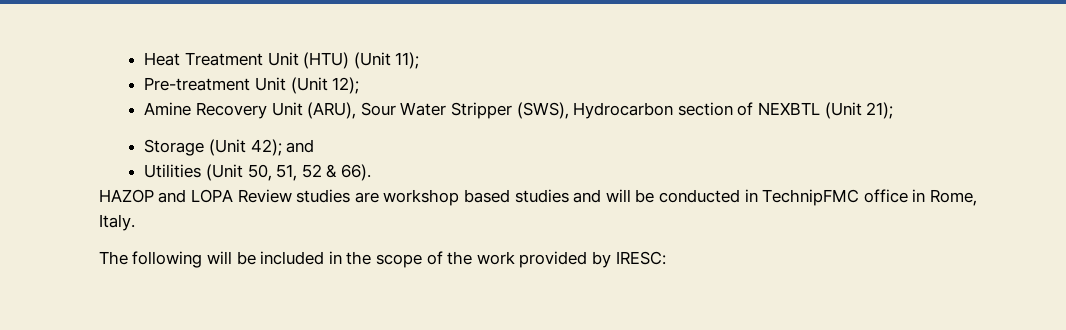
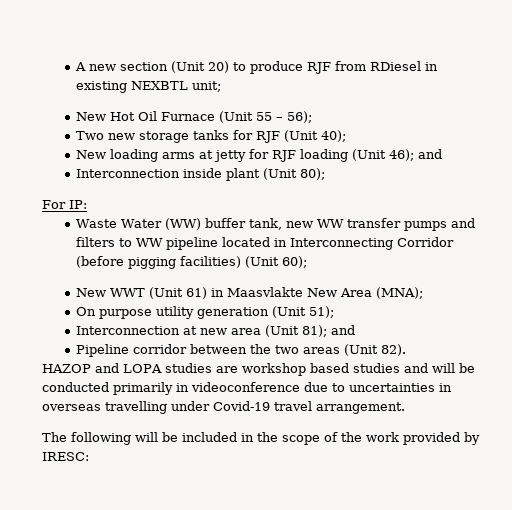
- Heat Treatment Unit (HTU) (Unit 11);
- Pre-treatment Unit (Unit 12);
- Amine Recovery Unit (ARU), Sour Water Stripper (SWS), Hydrocarbon section of NEXBTL (Unit 21);
- Storage (Unit 42); and
- Utilities (Unit 50, 51, 52 & 66).
+ A new section (Unit 20) to produce RJF from RDiesel in existing NEXBTL unit;
+ New Hot Oil Furnace (Unit 55 – 56);
+ Two new storage tanks for RJF (Unit 40);
+ New loading arms at jetty for RJF loading (Unit 46); and
+ Interconnection inside plant (Unit 80);
+ For IP:
+ Waste Water (WW) buffer tank, new WW transfer pumps and filters to WW pipeline located in Interconnecting Corridor (before pigging facilities) (Unit 60);
+ New WWT (Unit 61) in Maasvlakte New Area (MNA);
+ On purpose utility generation (Unit 51);
+ Interconnection at new area (Unit 81); and
+ Pipeline corridor between the two areas (Unit 82).
- HAZOP and LOPA Review studies are workshop based studies and will be conducted in TechnipFMC office in Rome, Italy.
+ HAZOP and LOPA studies are workshop based studies and will be conducted primarily in videoconference due to uncertainties in overseas travelling under Covid-19 travel arrangement.

